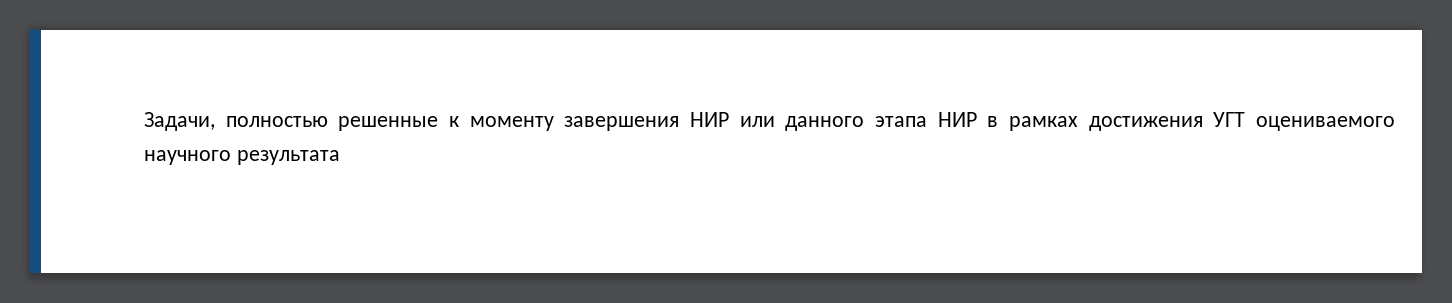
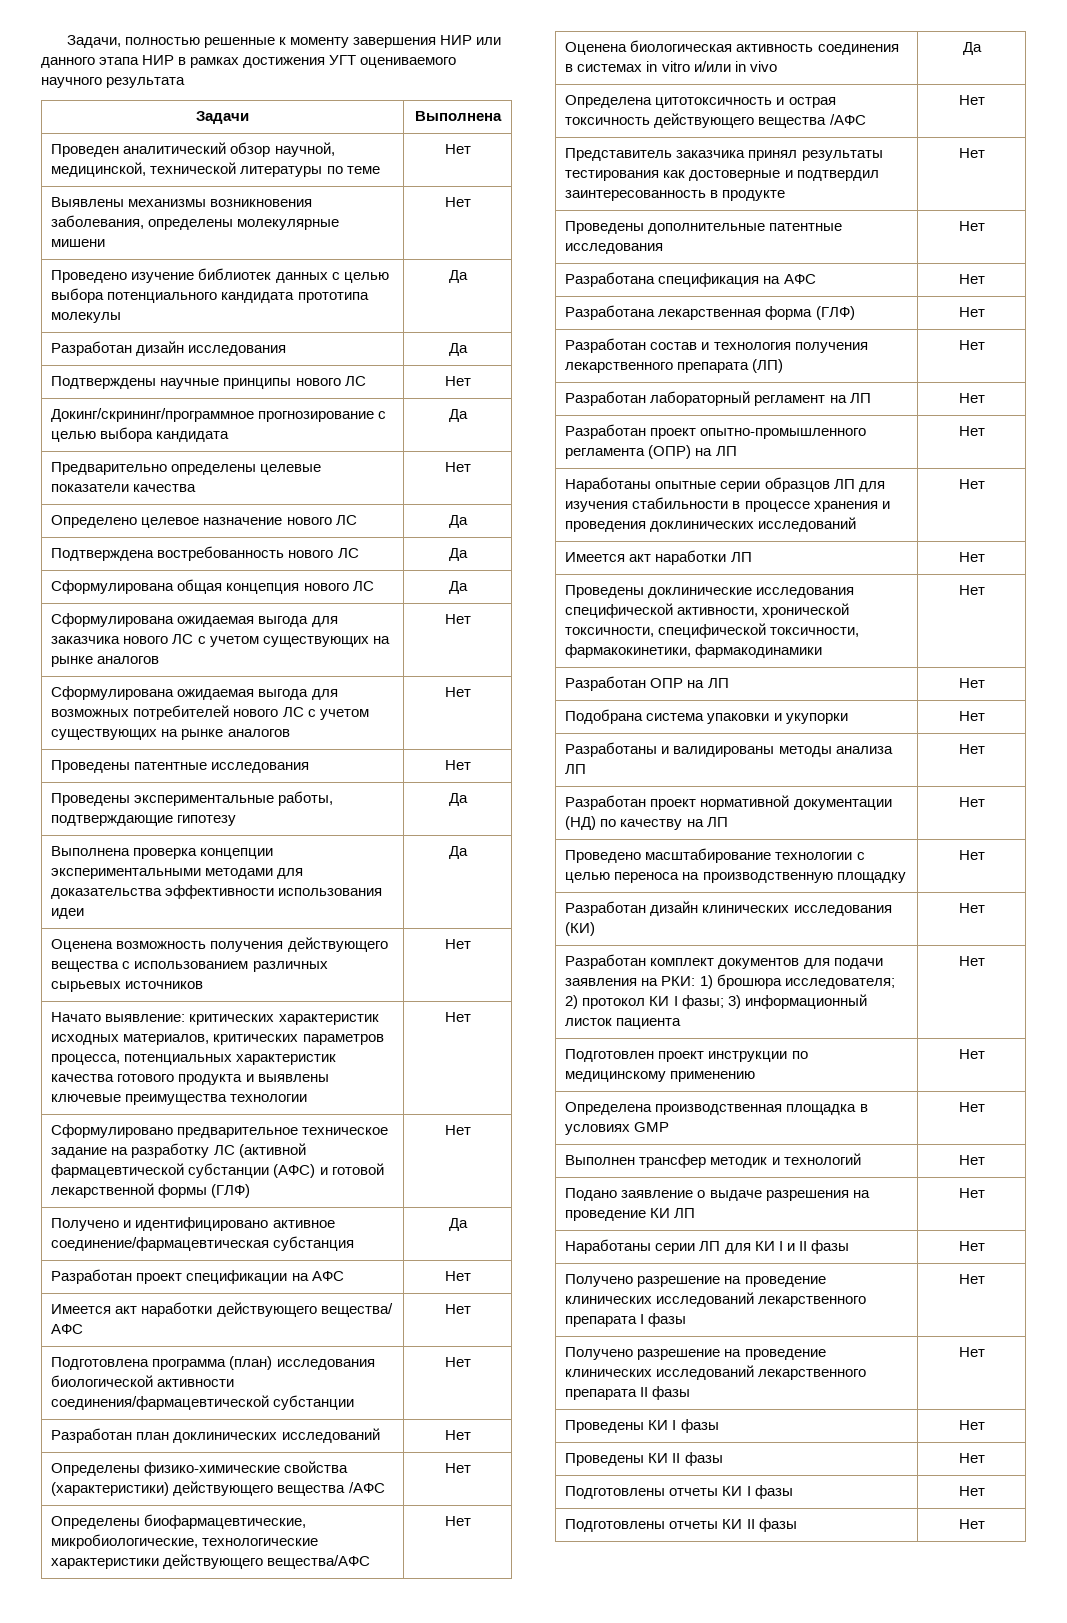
+ Задачи | Выполнена
+ Проведен аналитический обзор научной, медицинской, технической литературы по теме | Нет
+ Выявлены механизмы возникновения заболевания, определены молекулярные мишени | Нет
+ Проведено изучение библиотек данных с целью выбора потенциального кандидата прототипа молекулы | Да
+ Разработан дизайн исследования | Да
+ Подтверждены научные принципы нового ЛС | Нет
+ Докинг/скрининг/программное прогнозирование с целью выбора кандидата | Да
+ Предварительно определены целевые показатели качества | Нет
+ Определено целевое назначение нового ЛС | Да
+ Подтверждена востребованность нового ЛС | Да
+ Сформулирована общая концепция нового ЛС | Да
+ Сформулирована ожидаемая выгода для заказчика нового ЛС с учетом существующих на рынке аналогов | Нет
+ Сформулирована ожидаемая выгода для возможных потребителей нового ЛС с учетом существующих на рынке аналогов | Нет
+ Проведены патентные исследования | Нет
+ Проведены экспериментальные работы, подтверждающие гипотезу | Да
+ Выполнена проверка концепции экспериментальными методами для доказательства эффективности использования идеи | Да
+ Оценена возможность получения действующего вещества с использованием различных сырьевых источников | Нет
+ Начато выявление: критических характеристик исходных материалов, критических параметров процесса, потенциальных характеристик качества готового продукта и выявлены ключевые преимущества технологии | Нет
+ Сформулировано предварительное техническое задание на разработку ЛС (активной фармацевтической субстанции (АФС) и готовой лекарственной формы (ГЛФ) | Нет
+ Получено и идентифицировано активное соединение/фармацевтическая субстанция | Да
+ Разработан проект спецификации на АФС | Нет
+ Имеется акт наработки действующего вещества/ АФС | Нет
+ Подготовлена программа (план) исследования биологической активности соединения/фармацевтической субстанции | Нет
+ Разработан план доклинических исследований | Нет
+ Определены физико-химические свойства (характеристики) действующего вещества /АФС | Нет
+ Определены биофармацевтические, микробиологические, технологические характеристики действующего вещества/АФС | Нет
+ Оценена биологическая активность соединения в системах in vitro и/или in vivo | Да
+ Определена цитотоксичность и острая токсичность действующего вещества /АФС | Нет
+ Представитель заказчика принял результаты тестирования как достоверные и подтвердил заинтересованность в продукте | Нет
+ Проведены дополнительные патентные исследования | Нет
+ Разработана спецификация на АФС | Нет
+ Разработана лекарственная форма (ГЛФ) | Нет
+ Разработан состав и технология получения лекарственного препарата (ЛП) | Нет
+ Разработан лабораторный регламент на ЛП | Нет
+ Разработан проект опытно-промышленного регламента (ОПР) на ЛП | Нет
+ Наработаны опытные серии образцов ЛП для изучения стабильности в процессе хранения и проведения доклинических исследований | Нет
+ Имеется акт наработки ЛП | Нет
+ Проведены доклинические исследования специфической активности, хронической токсичности, специфической токсичности, фармакокинетики, фармакодинамики | Нет
+ Разработан ОПР на ЛП | Нет
+ Подобрана система упаковки и укупорки | Нет
+ Разработаны и валидированы методы анализа ЛП | Нет
+ Разработан проект нормативной документации (НД) по качеству на ЛП | Нет
+ Проведено масштабирование технологии с целью переноса на производственную площадку | Нет
+ Разработан дизайн клинических исследования (КИ) | Нет
+ Разработан комплект документов для подачи заявления на РКИ: 1) брошюра исследователя; 2) протокол КИ I фазы; 3) информационный листок пациента | Нет
+ Подготовлен проект инструкции по медицинскому применению | Нет
+ Определена производственная площадка в условиях GMP | Нет
+ Выполнен трансфер методик и технологий | Нет
+ Подано заявление о выдаче разрешения на проведение КИ ЛП | Нет
+ Наработаны серии ЛП для КИ I и II фазы | Нет
+ Получено разрешение на проведение клинических исследований лекарственного препарата I фазы | Нет
+ Получено разрешение на проведение клинических исследований лекарственного препарата II фазы | Нет
+ Проведены КИ I фазы | Нет
+ Проведены КИ II фазы | Нет
+ Подготовлены отчеты КИ I фазы | Нет
+ Подготовлены отчеты КИ II фазы | Нет

